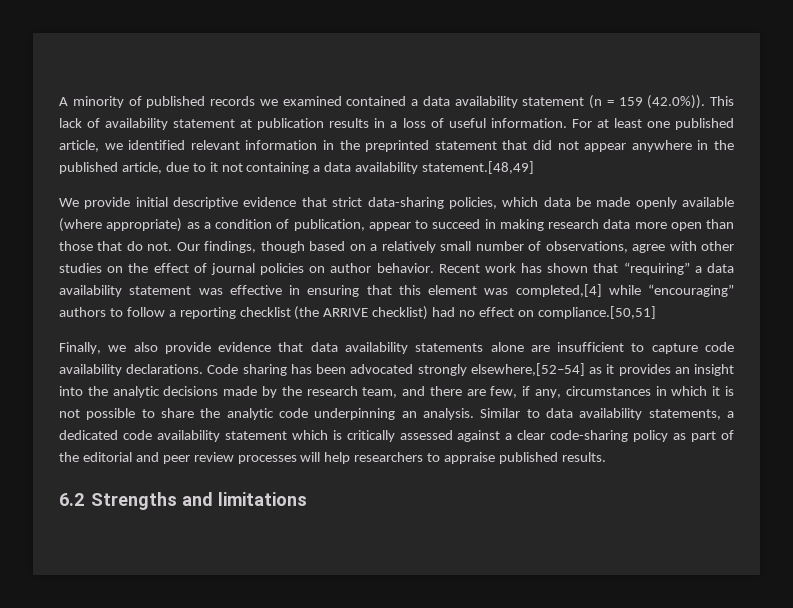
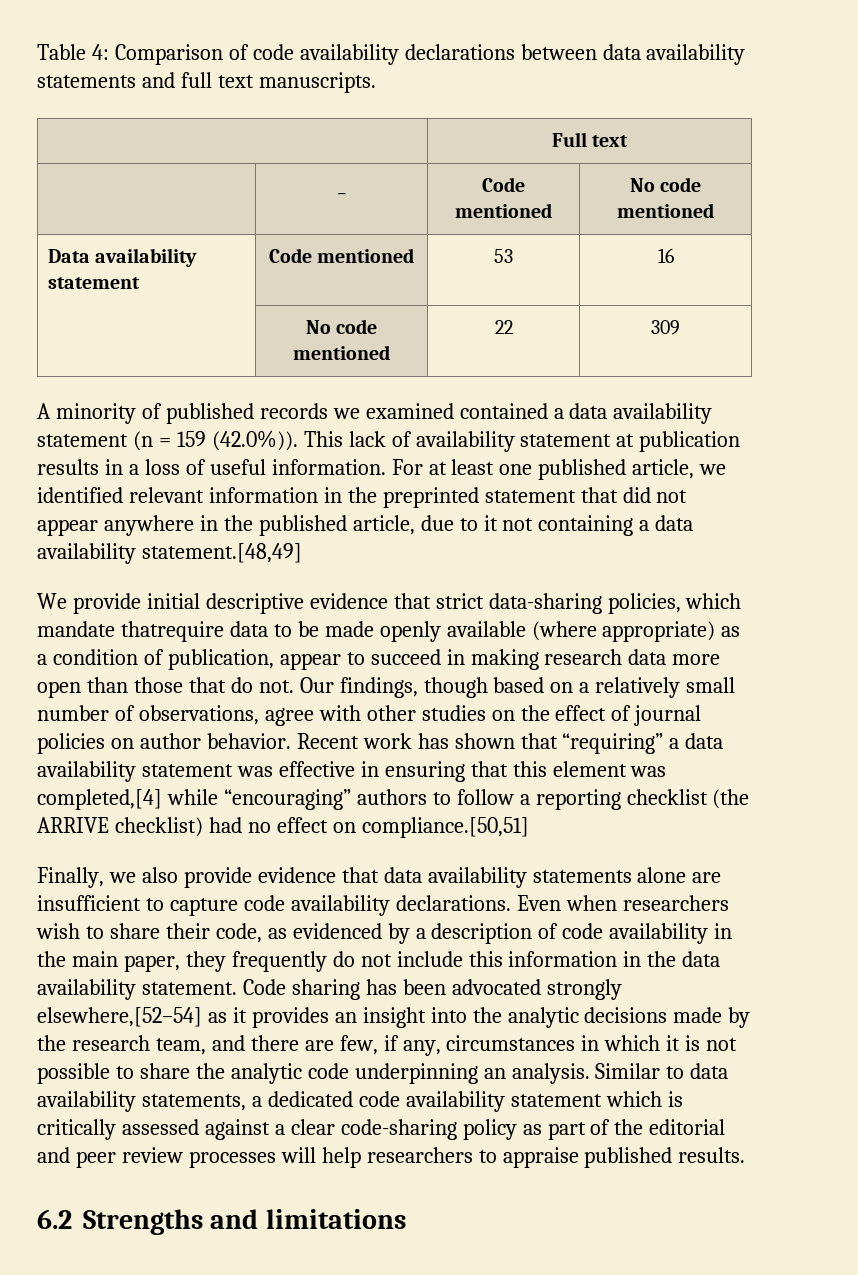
+ Table 4: Comparison of code availability declarations between data availability statements and full text manuscripts.
+ | Full text
+ | _ | Code mentioned | No code mentioned
+ Data availability statement | Code mentioned | 53 | 16
+ | No code mentioned | 22 | 309
- We provide initial descriptive evidence that strict data-sharing policies, which data be made openly available (where appropriate) as a condition of publication, appear to succeed in making research data more open than those that do not.
+ We provide initial descriptive evidence that strict data-sharing policies, which mandate thatrequire data to be made openly available (where appropriate) as a condition of publication, appear to succeed in making research data more open than those that do not.
+ Even when researchers wish to share their code, as evidenced by a description of code availability in the main paper, they frequently do not include this information in the data availability statement.

